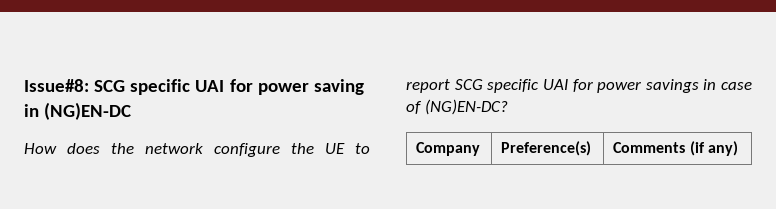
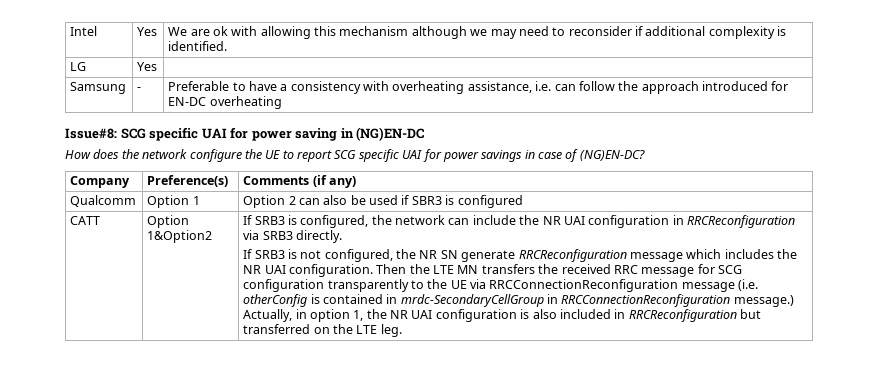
+ Intel | Yes | We are ok with allowing this mechanism although we may need to reconsider if additional complexity is identified.
+ LG | Yes |
+ Samsung | - | Preferable to have a consistency with overheating assistance, i.e. can follow the approach introduced for EN-DC overheating
+ Qualcomm | Option 1 | Option 2 can also be used if SBR3 is configured
+ CATT | Option 1&Option2 | If SRB3 is configured, the network can include the NR UAI configuration in RRCReconfiguration via SRB3 directly.
+ If SRB3 is not configured, the NR SN generate RRCReconfiguration message which includes the NR UAI configuration. Then the LTE MN transfers the received RRC message for SCG configuration transparently to the UE via RRCConnectionReconfiguration message (i.e. otherConfig is contained in mrdc-SecondaryCellGroup in RRCConnectionReconfiguration message.) Actually, in option 1, the NR UAI configuration is also included in RRCReconfiguration but transferred on the LTE leg.

